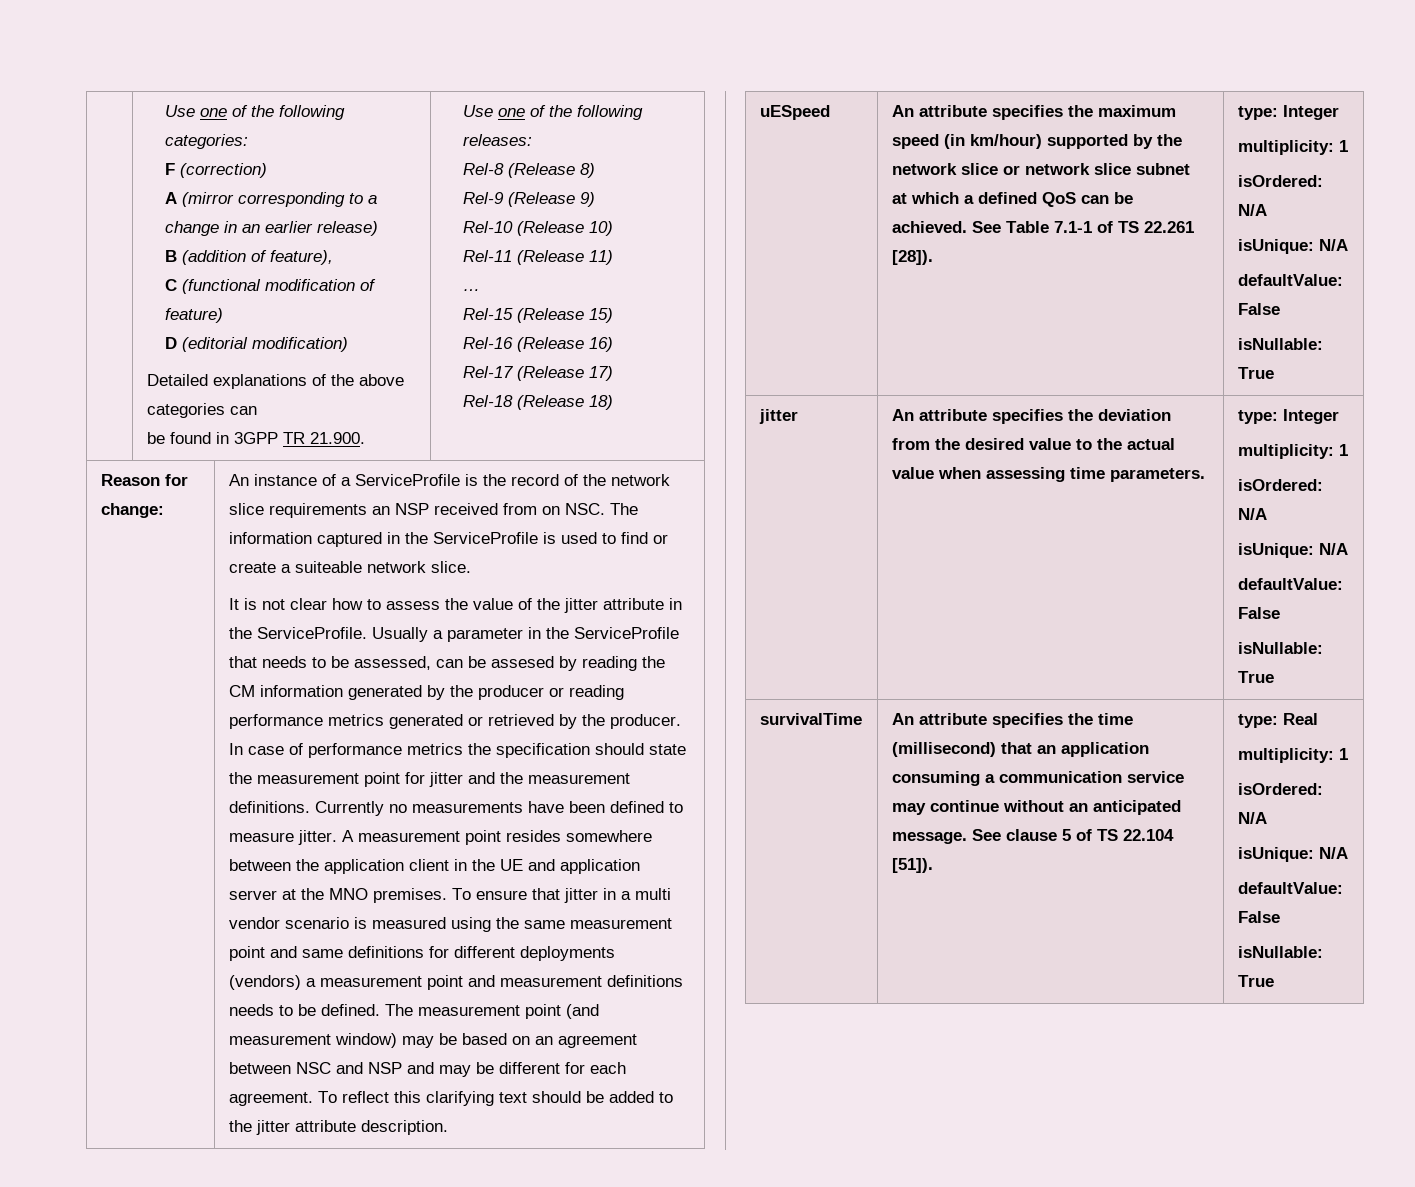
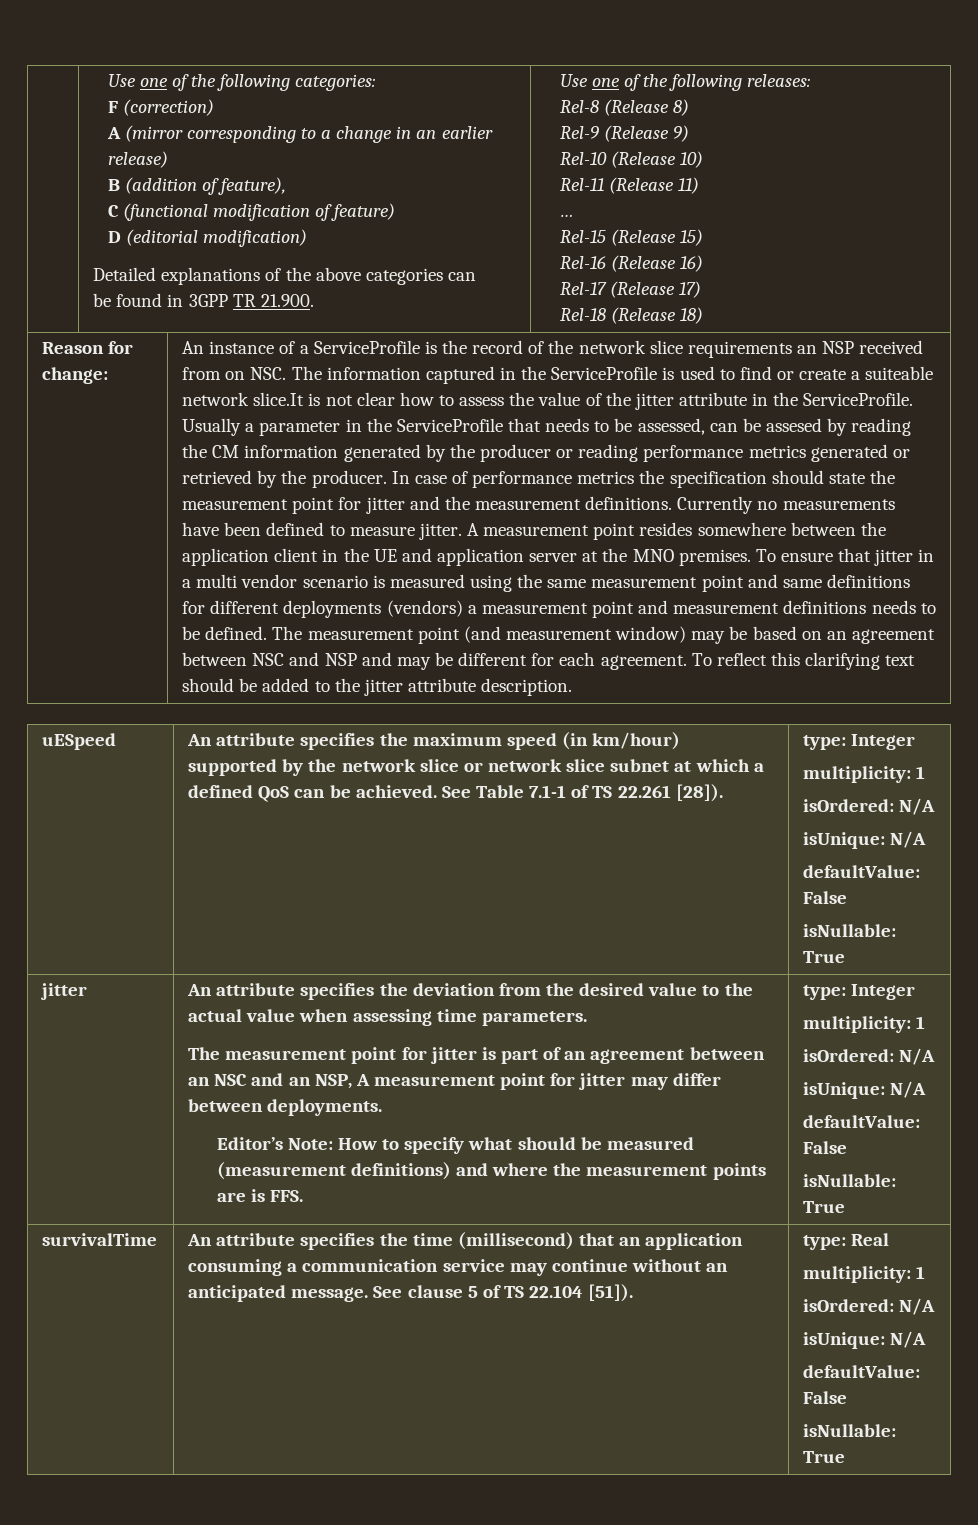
- An instance of a ServiceProfile is the record of the network slice requirements an NSP received from on NSC. The information captured in the ServiceProfile is used to find or create a suiteable network slice.
- It is not clear how to assess the value of the jitter attribute in the ServiceProfile.
+ An instance of a ServiceProfile is the record of the network slice requirements an NSP received from on NSC. The information captured in the ServiceProfile is used to find or create a suiteable network slice.It is not clear how to assess the value of the jitter attribute in the ServiceProfile.
+ The measurement point for jitter is part of an agreement between an NSC and an NSP, A measurement point for jitter may differ between deployments.
+ Editor’s Note: How to specify what should be measured (measurement definitions) and where the measurement points are is FFS.

